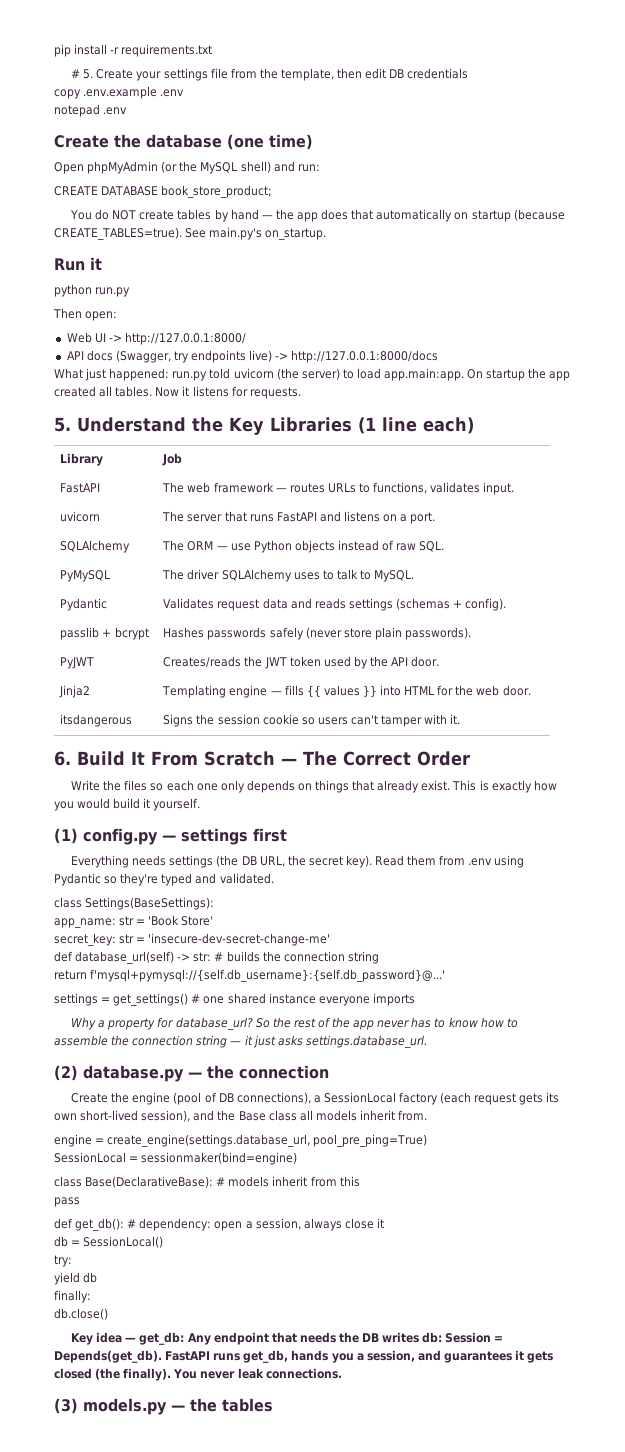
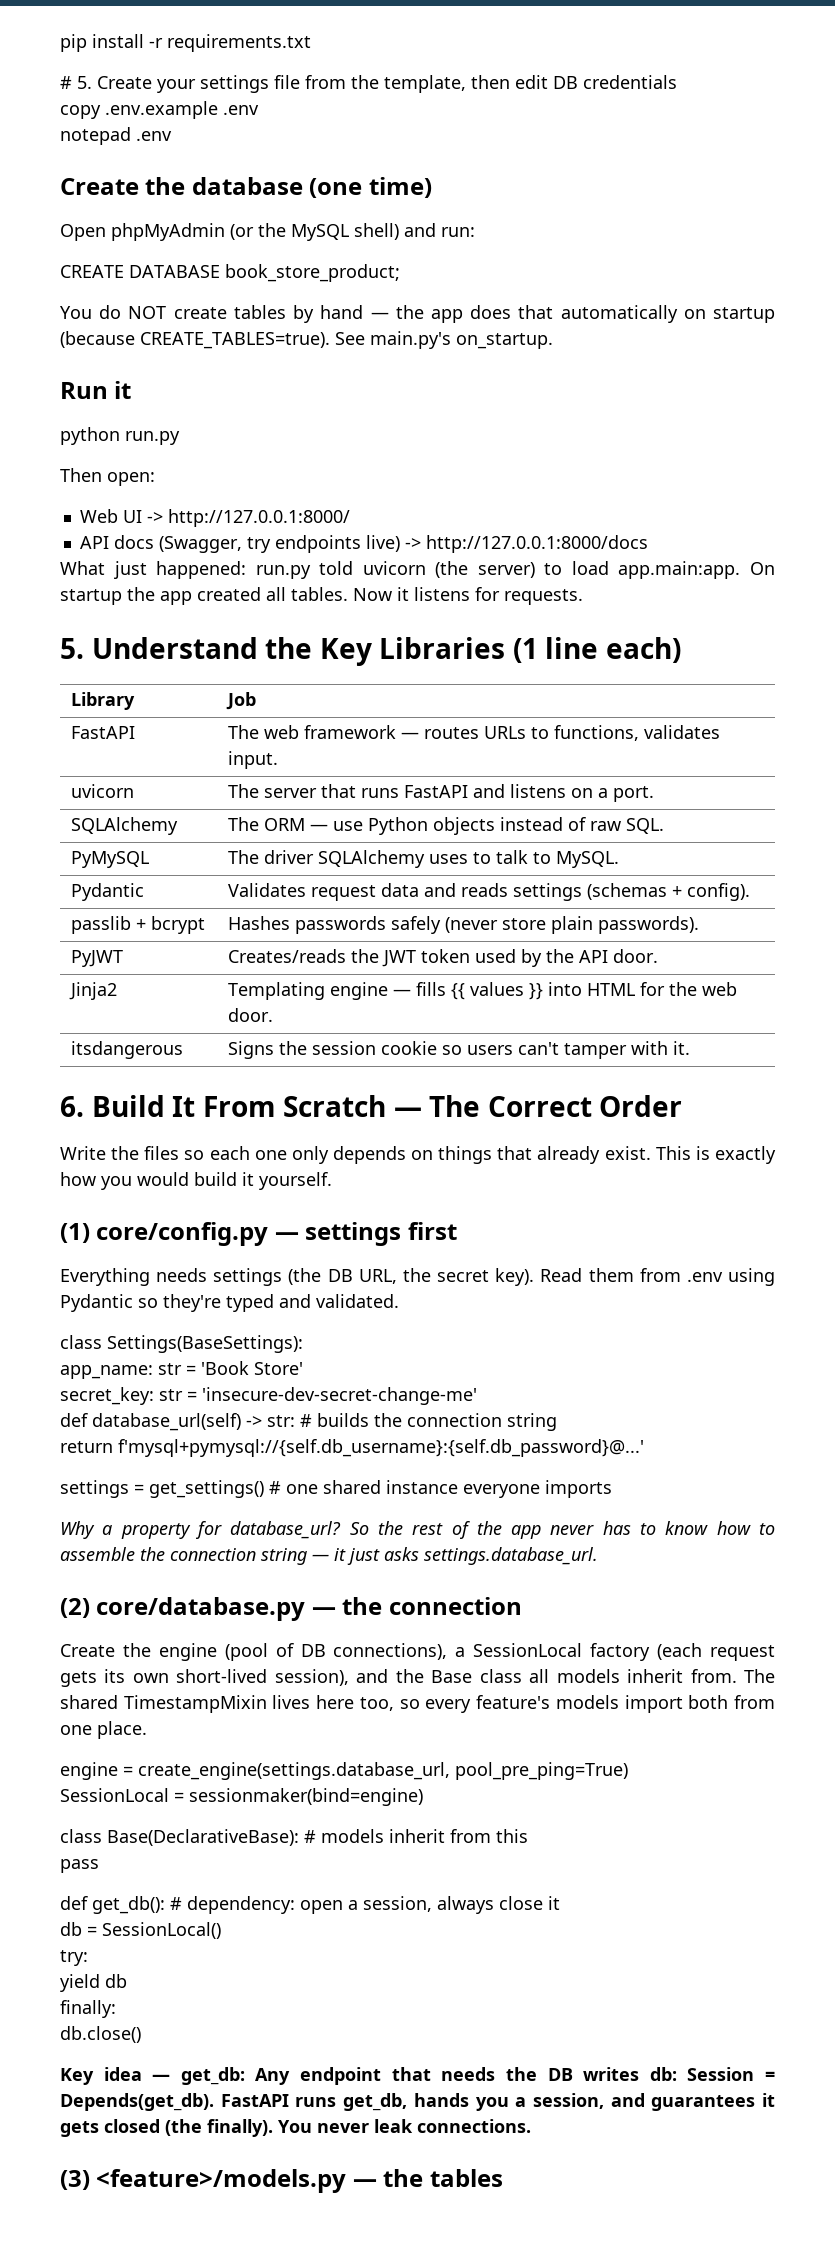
- (1) config.py — settings first
+ (1) core/config.py — settings first
- (2) database.py — the connection
+ (2) core/database.py — the connection
+ The shared TimestampMixin lives here too, so every feature's models import both from one place.
- (3) models.py — the tables
+ (3) <feature>/models.py — the tables

